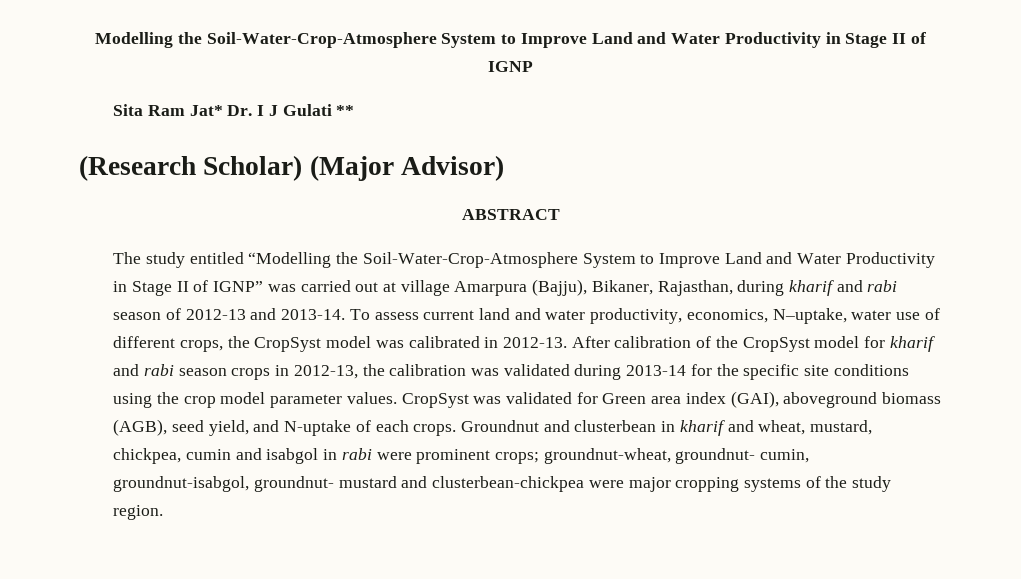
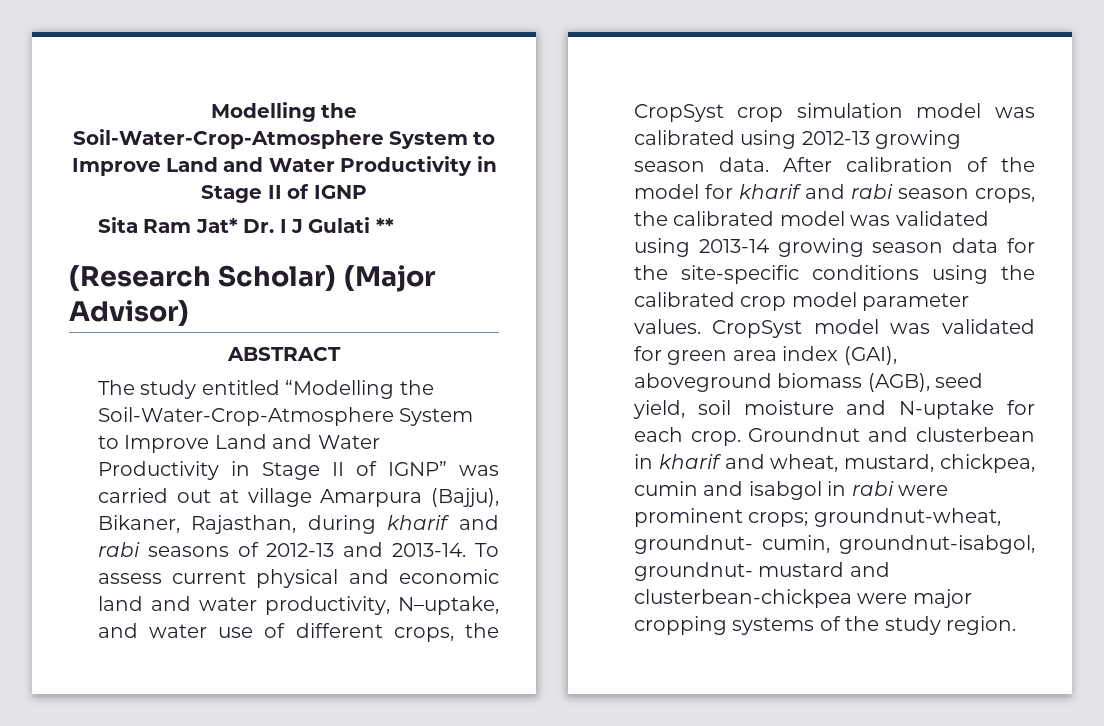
- The study entitled “Modelling the Soil-Water-Crop-Atmosphere System to Improve Land and Water Productivity in Stage II of IGNP” was carried out at village Amarpura (Bajju), Bikaner, Rajasthan, during kharif and rabi season of 2012-13 and 2013-14.
+ The study entitled “Modelling the Soil-Water-Crop-Atmosphere System to Improve Land and Water Productivity in Stage II of IGNP” was carried out at village Amarpura (Bajju), Bikaner, Rajasthan, during kharif and rabi seasons of 2012-13 and 2013-14.
- To assess current land and water productivity, economics, N–uptake, water use of different crops, the CropSyst model was calibrated in 2012-13.
+ To assess current physical and economic land and water productivity, N–uptake, and water use of different crops, the CropSyst crop simulation model was calibrated using 2012-13 growing season data.
- After calibration of the CropSyst model for kharif and rabi season crops in 2012-13, the calibration was validated during 2013-14 for the specific site conditions using the crop model parameter values.
+ After calibration of the model for kharif and rabi season crops, the calibrated model was validated using 2013-14 growing season data for the site-specific conditions using the calibrated crop model parameter values.
- CropSyst was validated for Green area index (GAI), aboveground biomass (AGB), seed yield, and N-uptake of each crops.
+ CropSyst model was validated for green area index (GAI), aboveground biomass (AGB), seed yield, soil moisture and N-uptake for each crop.

